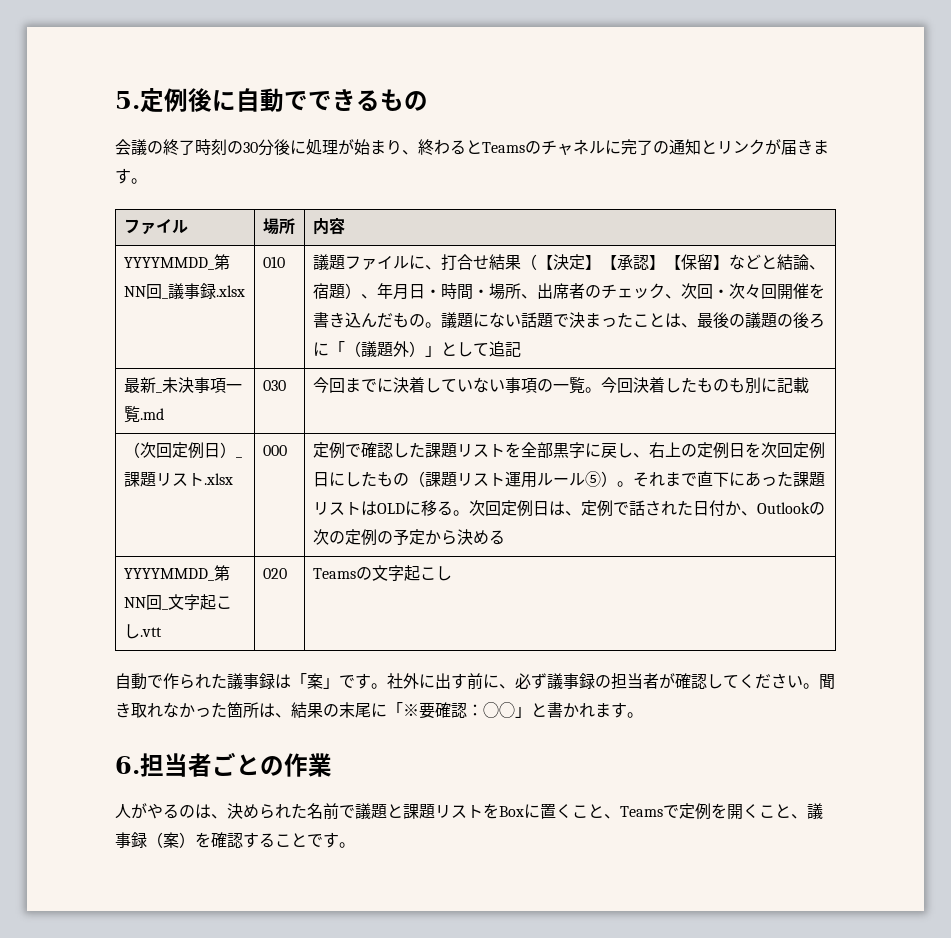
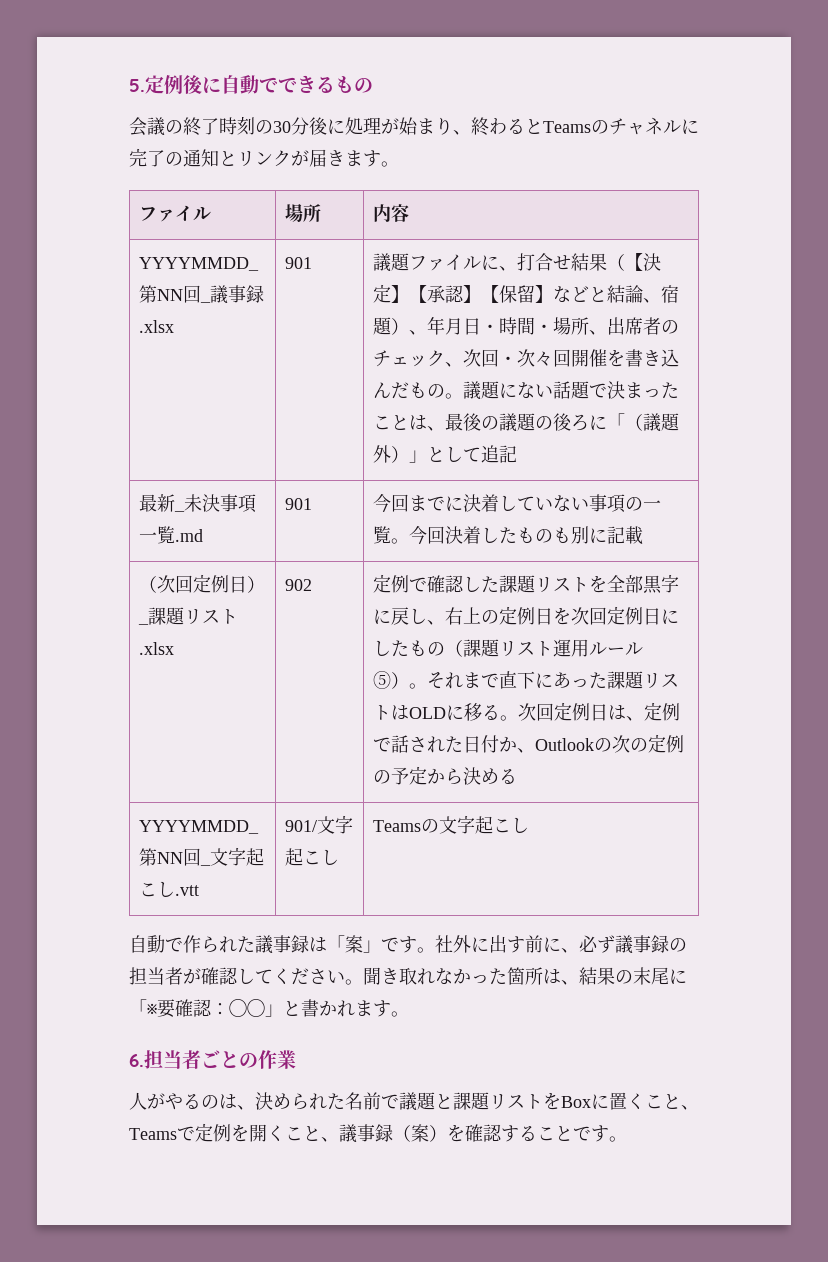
- YYYYMMDD_第NN回_議事録.xlsx | 010
+ YYYYMMDD_第NN回_議事録.xlsx | 901
- 最新_未決事項一覧.md | 030 | 今回までに決着していない事項の一覧。今回決着したものも別に記載
+ 最新_未決事項一覧.md | 901 | 今回までに決着していない事項の一覧。今回決着したものも別に記載
- 000
+ 902
- YYYYMMDD_第NN回_文字起こし.vtt | 020 | Teamsの文字起こし
+ YYYYMMDD_第NN回_文字起こし.vtt | 901/文字起こし | Teamsの文字起こし

